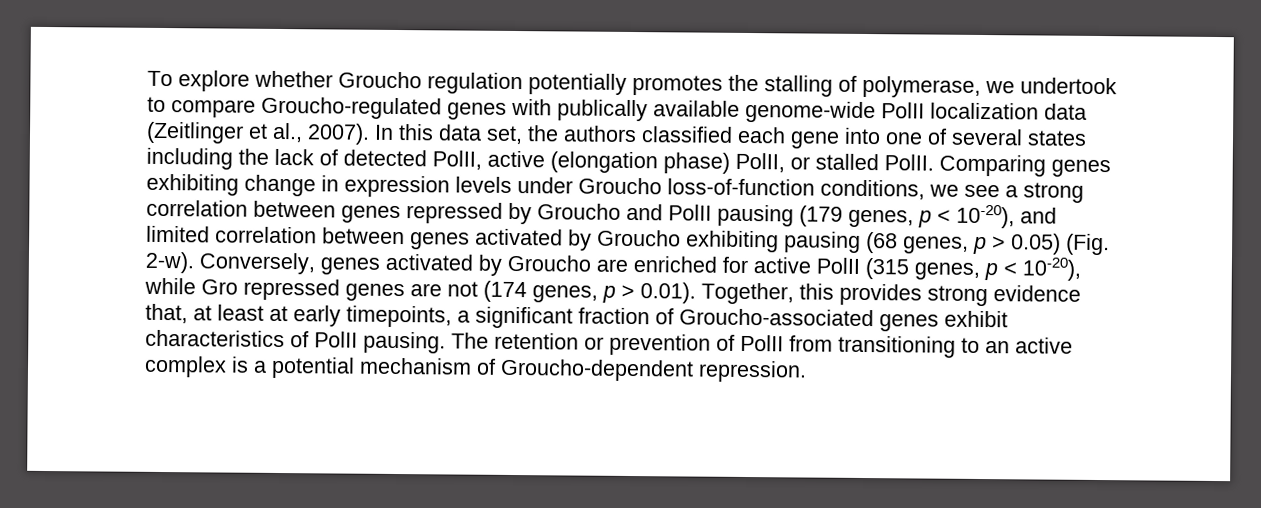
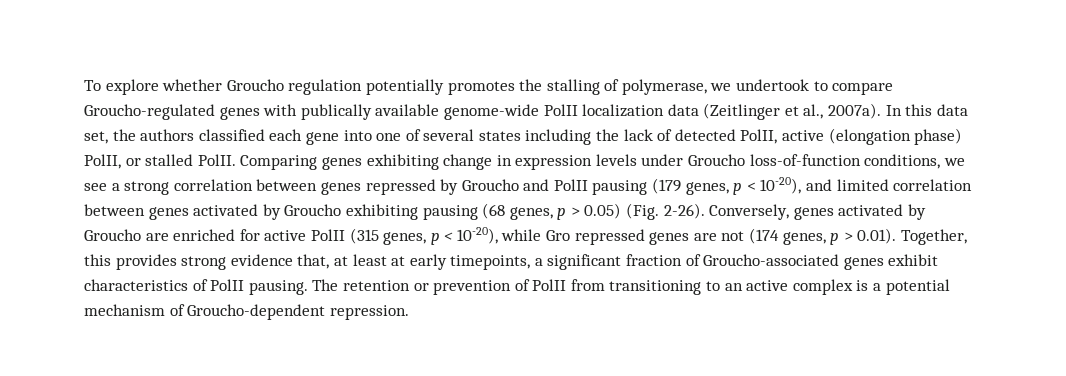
- To explore whether Groucho regulation potentially promotes the stalling of polymerase, we undertook to compare Groucho-regulated genes with publically available genome-wide PolII localization data (Zeitlinger et al., 2007).
+ To explore whether Groucho regulation potentially promotes the stalling of polymerase, we undertook to compare Groucho-regulated genes with publically available genome-wide PolII localization data (Zeitlinger et al., 2007a).
- Comparing genes exhibiting change in expression levels under Groucho loss-of-function conditions, we see a strong correlation between genes repressed by Groucho and PolII pausing (179 genes, p < 10-20), and limited correlation between genes activated by Groucho exhibiting pausing (68 genes, p > 0.05) (Fig. 2-w).
+ Comparing genes exhibiting change in expression levels under Groucho loss-of-function conditions, we see a strong correlation between genes repressed by Groucho and PolII pausing (179 genes, p < 10-20), and limited correlation between genes activated by Groucho exhibiting pausing (68 genes, p > 0.05) (Fig. 2-26).

